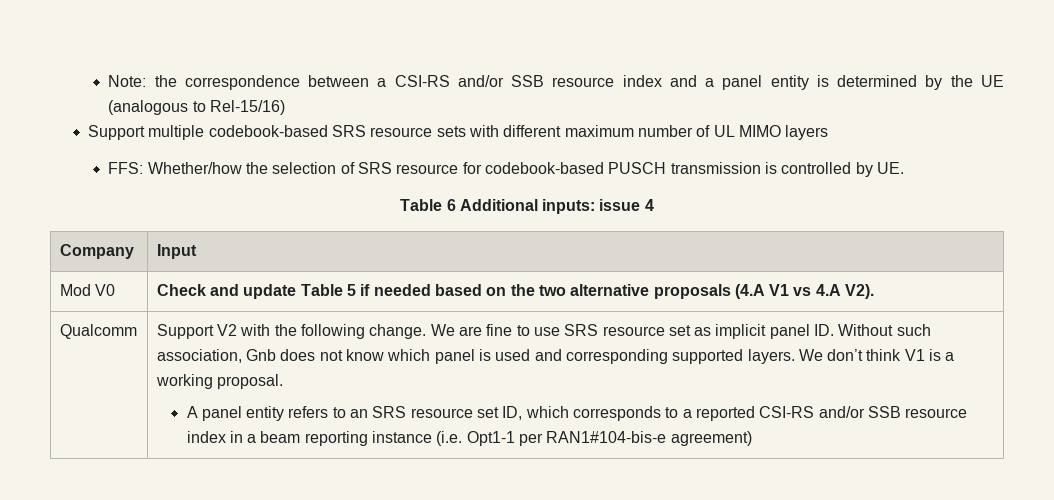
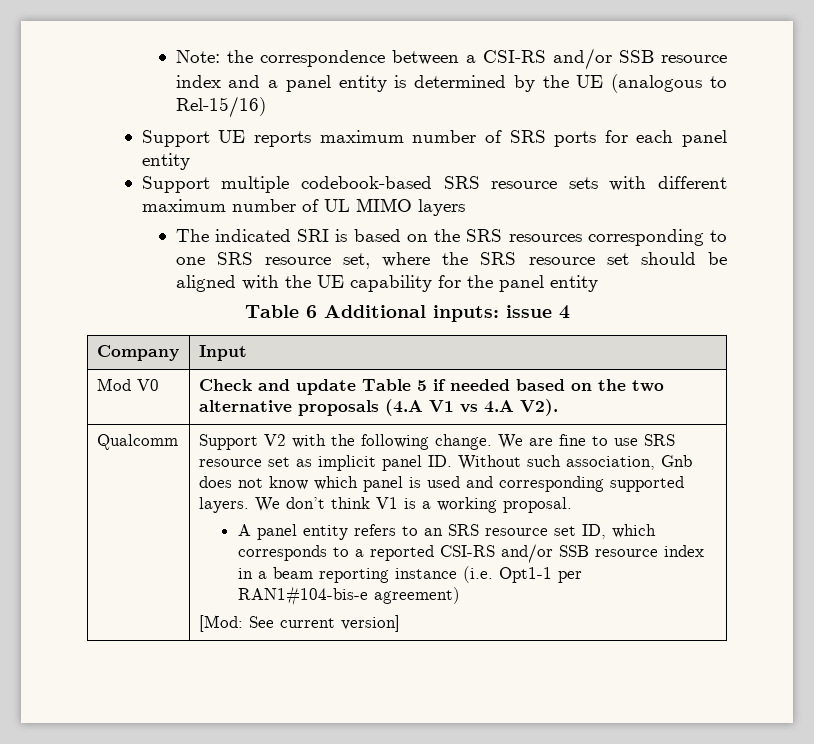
+ Support UE reports maximum number of SRS ports for each panel entity
- FFS: Whether/how the selection of SRS resource for codebook-based PUSCH transmission is controlled by UE.
+ The indicated SRI is based on the SRS resources corresponding to one SRS resource set, where the SRS resource set should be aligned with the UE capability for the panel entity
+ [Mod: See current version]

